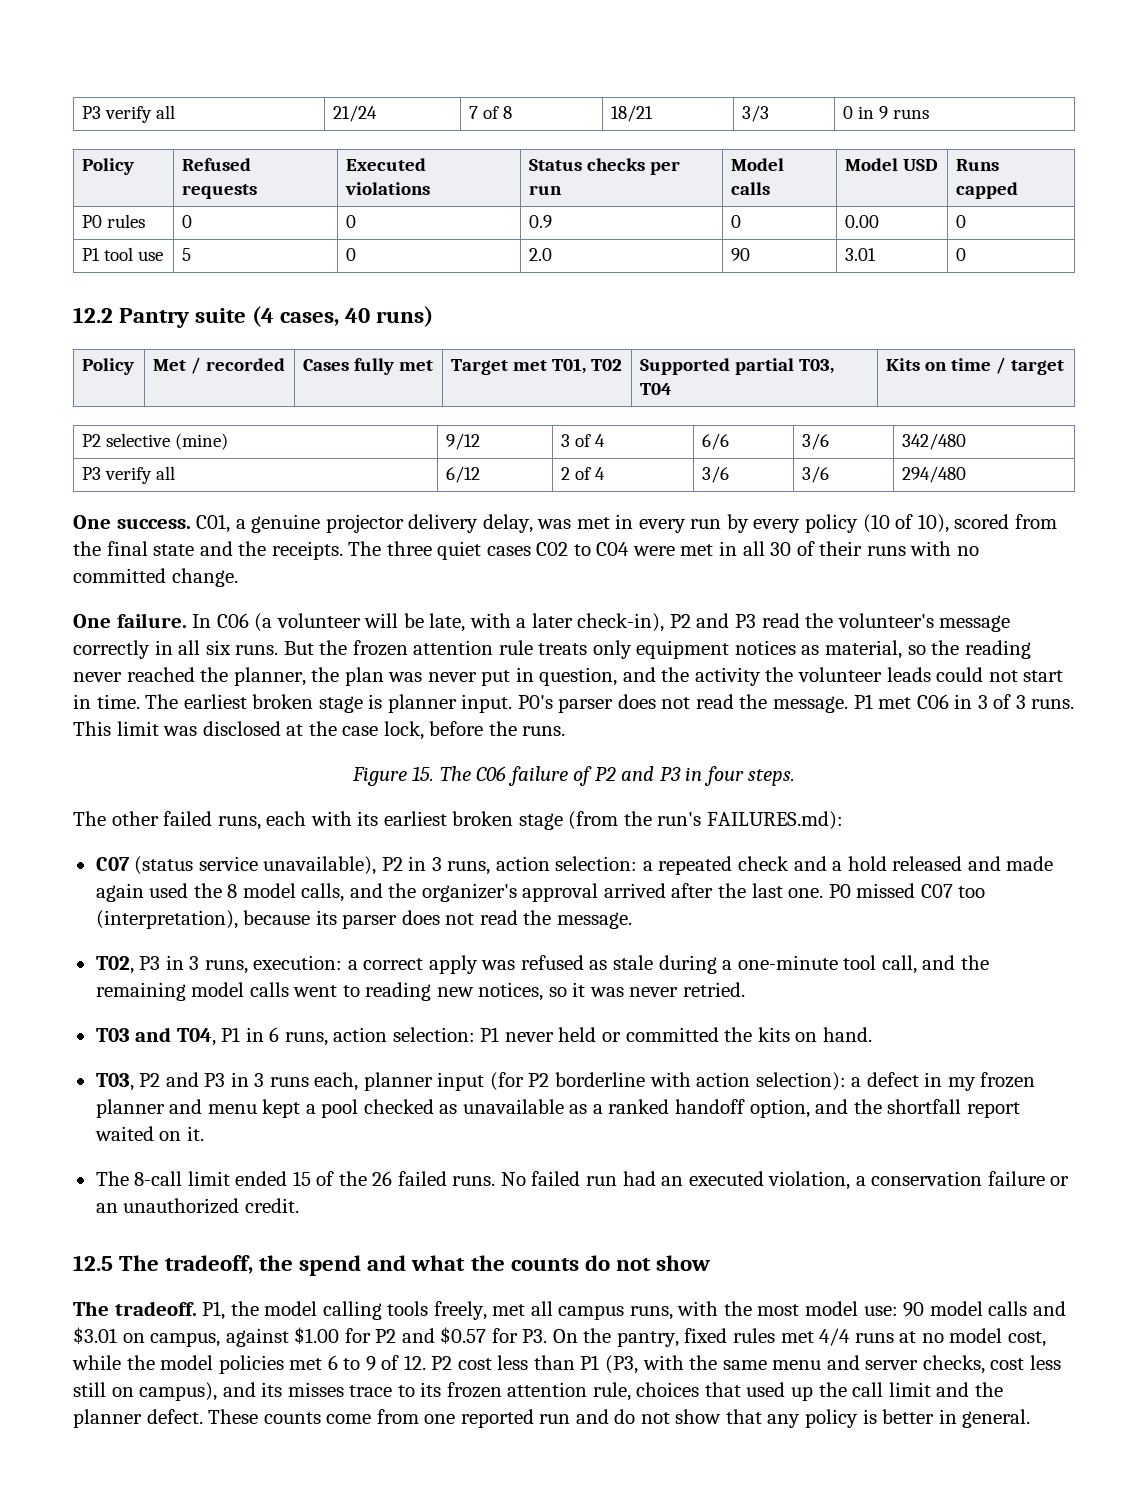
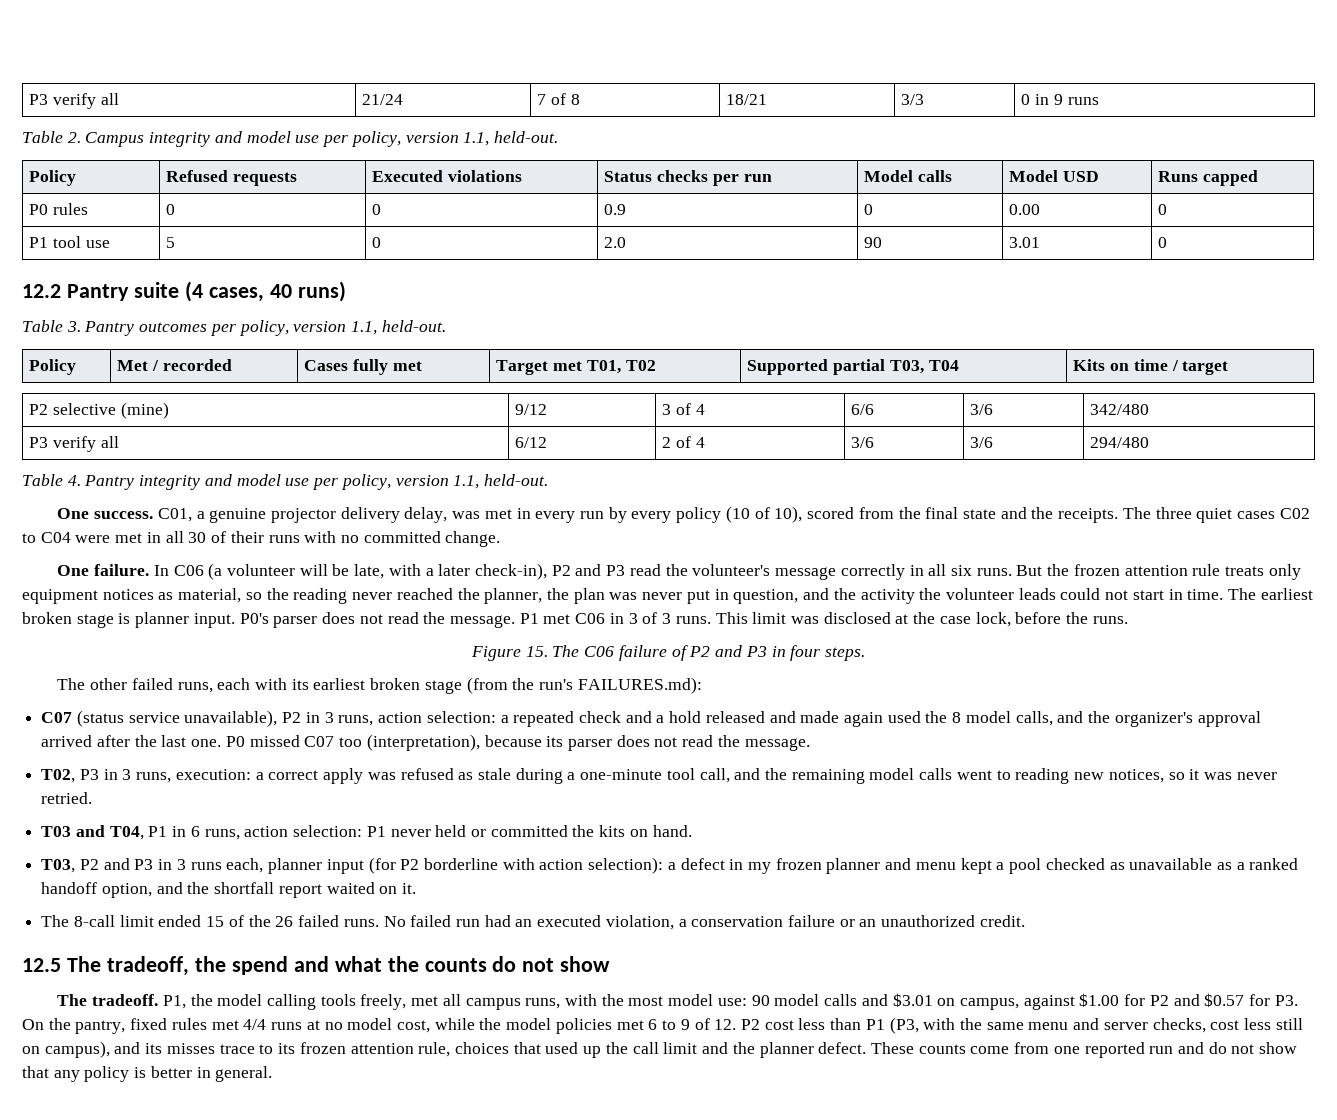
+ Table 2. Campus integrity and model use per policy, version 1.1, held-out.
+ Table 3. Pantry outcomes per policy, version 1.1, held-out.
+ Table 4. Pantry integrity and model use per policy, version 1.1, held-out.

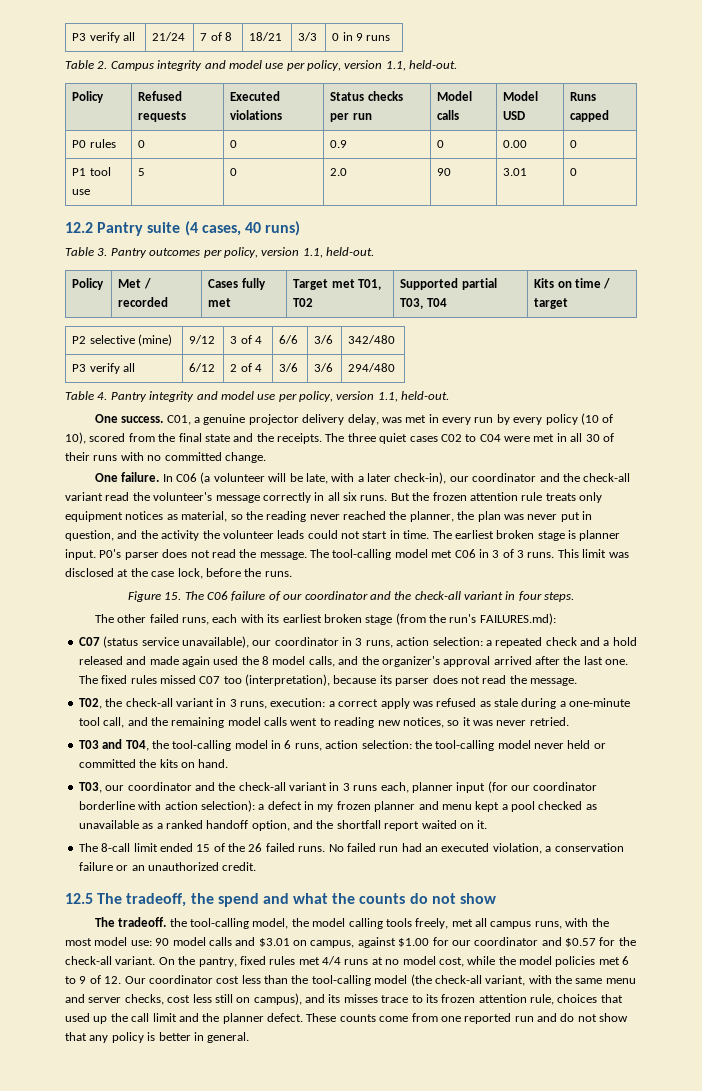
- In C06 (a volunteer will be late, with a later check-in), P2 and P3 read the volunteer's message correctly in all six runs.
+ In C06 (a volunteer will be late, with a later check-in), our coordinator and the check-all variant read the volunteer's message correctly in all six runs.
- P1 met C06 in 3 of 3 runs.
+ The tool-calling model met C06 in 3 of 3 runs.
- Figure 15. The C06 failure of P2 and P3 in four steps.
+ Figure 15. The C06 failure of our coordinator and the check-all variant in four steps.
- C07 (status service unavailable), P2 in 3 runs, action selection: a repeated check and a hold released and made again used the 8 model calls, and the organizer's approval arrived after the last one.
+ C07 (status service unavailable), our coordinator in 3 runs, action selection: a repeated check and a hold released and made again used the 8 model calls, and the organizer's approval arrived after the last one.
- P0 missed C07 too (interpretation), because its parser does not read the message.
+ The fixed rules missed C07 too (interpretation), because its parser does not read the message.
- T02, P3 in 3 runs, execution: a correct apply was refused as stale during a one-minute tool call, and the remaining model calls went to reading new notices, so it was never retried.
+ T02, the check-all variant in 3 runs, execution: a correct apply was refused as stale during a one-minute tool call, and the remaining model calls went to reading new notices, so it was never retried.
- T03 and T04, P1 in 6 runs, action selection: P1 never held or committed the kits on hand.
+ T03 and T04, the tool-calling model in 6 runs, action selection: the tool-calling model never held or committed the kits on hand.
- T03, P2 and P3 in 3 runs each, planner input (for P2 borderline with action selection): a defect in my frozen planner and menu kept a pool checked as unavailable as a ranked handoff option, and the shortfall report waited on it.
+ T03, our coordinator and the check-all variant in 3 runs each, planner input (for our coordinator borderline with action selection): a defect in my frozen planner and menu kept a pool checked as unavailable as a ranked handoff option, and the shortfall report waited on it.
- The tradeoff. P1, the model calling tools freely, met all campus runs, with the most model use:
+ The tradeoff. the tool-calling model, the model calling tools freely, met all campus runs, with the most model use:
- 90 model calls and $3.01 on campus, against $1.00 for P2 and $0.57 for P3. On the pantry, fixed rules met 4/4 runs at no model cost, while the model policies met 6 to 9 of 12. P2 cost less than P1 (P3, with the same menu and server checks, cost less still on campus), and its misses trace to its frozen attention rule, choices that used up the call limit and the planner defect.
+ 90 model calls and $3.01 on campus, against $1.00 for our coordinator and $0.57 for the check-all variant. On the pantry, fixed rules met 4/4 runs at no model cost, while the model policies met 6 to 9 of 12. Our coordinator cost less than the tool-calling model (the check-all variant, with the same menu and server checks, cost less still on campus), and its misses trace to its frozen attention rule, choices that used up the call limit and the planner defect.

